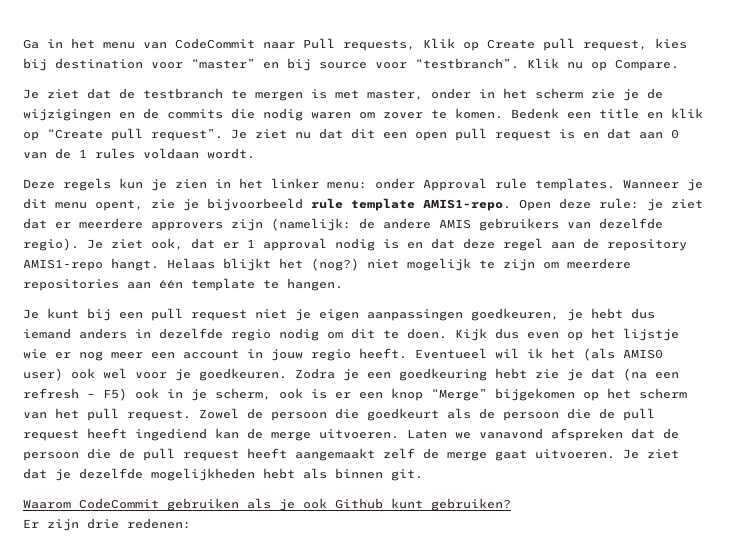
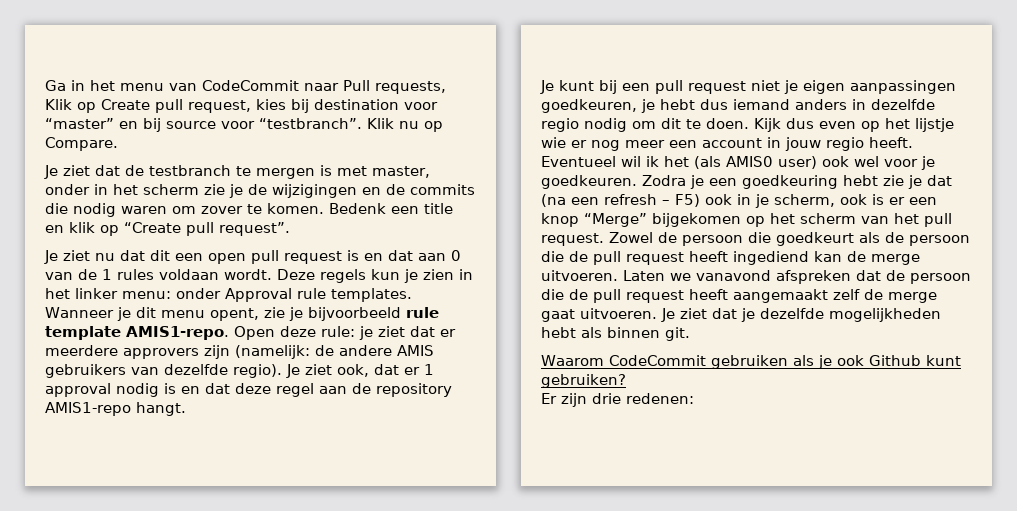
- Bedenk een title en klik op “Create pull request”. Je ziet nu dat dit een open pull request is en dat aan 0 van de 1 rules voldaan wordt.
- Deze regels kun je zien in het linker menu: onder Approval rule templates.
+ Bedenk een title en klik op “Create pull request”.
+ Je ziet nu dat dit een open pull request is en dat aan 0 van de 1 rules voldaan wordt. Deze regels kun je zien in het linker menu: onder Approval rule templates.
- Helaas blijkt het (nog?) niet mogelijk te zijn om meerdere repositories aan één template te hangen.

